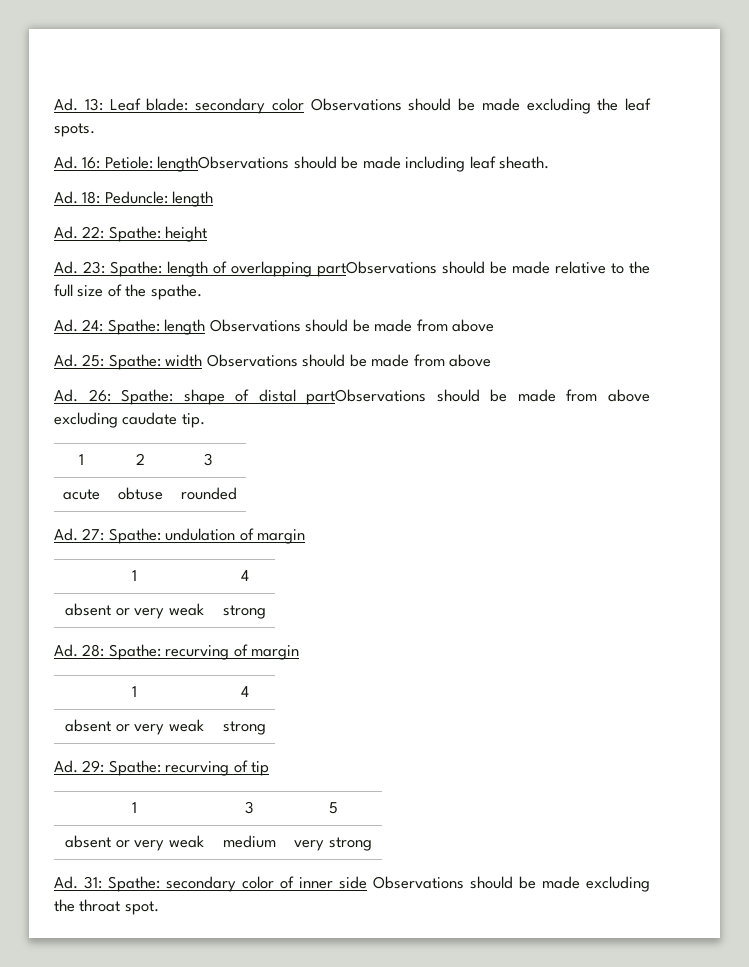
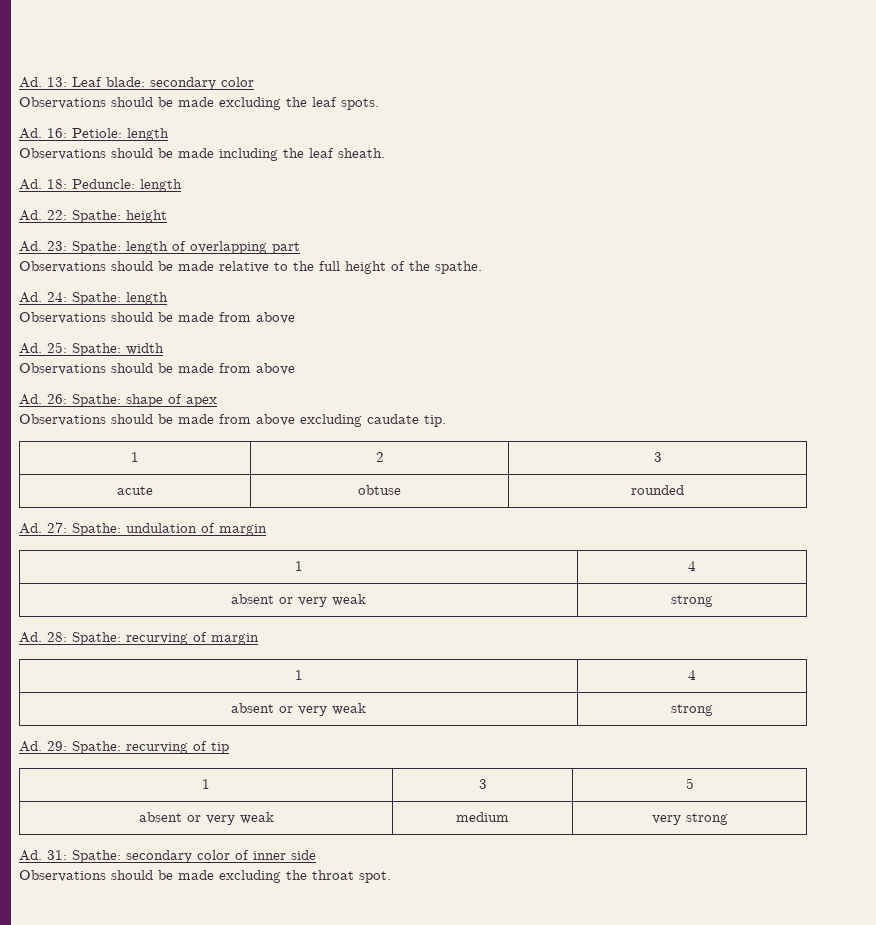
- Ad. 13: Leaf blade: secondary color Observations should be made excluding the leaf spots.
+ Ad. 13: Leaf blade: secondary color
+ Observations should be made excluding the leaf spots.
- Ad. 16: Petiole: lengthObservations should be made including leaf sheath.
+ Ad. 16: Petiole: length
+ Observations should be made including the leaf sheath.
- Ad. 23: Spathe: length of overlapping partObservations should be made relative to the full size of the spathe.
+ Ad. 23: Spathe: length of overlapping part
+ Observations should be made relative to the full height of the spathe.
- Ad. 24: Spathe: length Observations should be made from above
+ Ad. 24: Spathe: length
+ Observations should be made from above
- Ad. 25: Spathe: width Observations should be made from above
+ Ad. 25: Spathe: width
+ Observations should be made from above
- Ad. 26: Spathe: shape of distal partObservations should be made from above excluding caudate tip.
+ Ad. 26: Spathe: shape of apex
+ Observations should be made from above excluding caudate tip.
- Ad. 31: Spathe: secondary color of inner side Observations should be made excluding the throat spot.
+ Ad. 31: Spathe: secondary color of inner side
+ Observations should be made excluding the throat spot.

